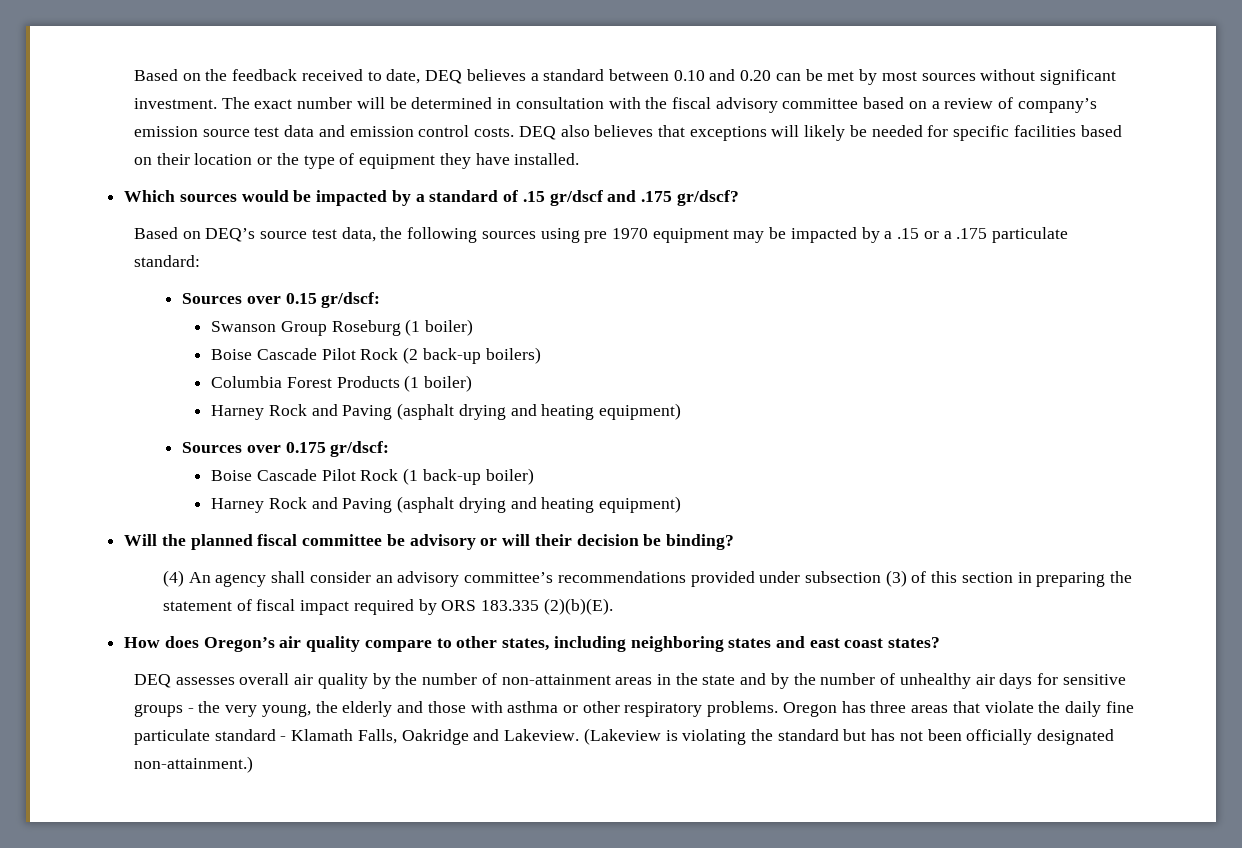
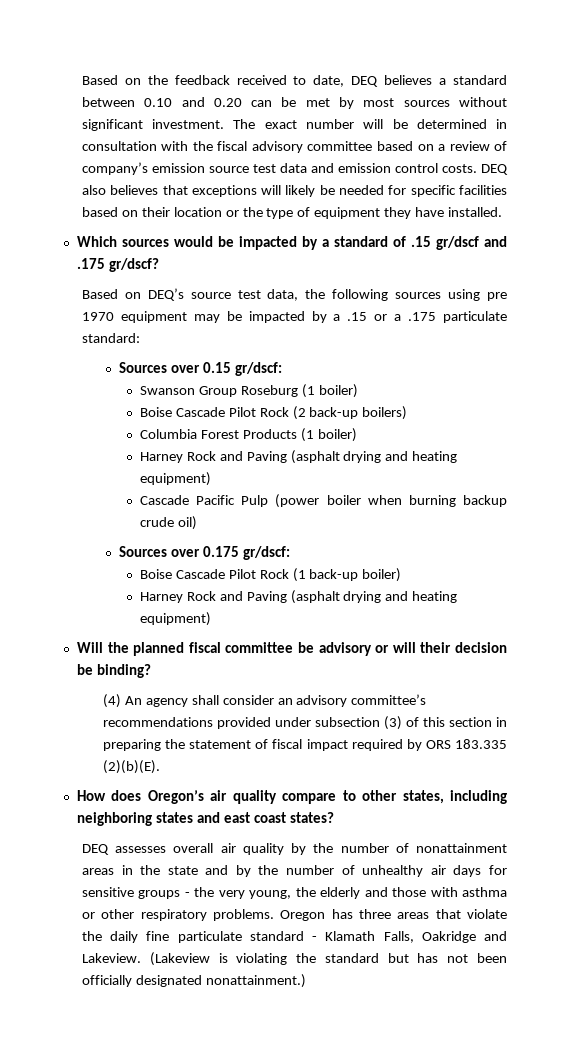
+ Cascade Pacific Pulp (power boiler when burning backup crude oil)
- DEQ assesses overall air quality by the number of non-attainment areas in the state and by the number of unhealthy air days for sensitive groups - the very young, the elderly and those with asthma or other respiratory problems.
+ DEQ assesses overall air quality by the number of nonattainment areas in the state and by the number of unhealthy air days for sensitive groups - the very young, the elderly and those with asthma or other respiratory problems.
- (Lakeview is violating the standard but has not been officially designated non-attainment.)
+ (Lakeview is violating the standard but has not been officially designated nonattainment.)

